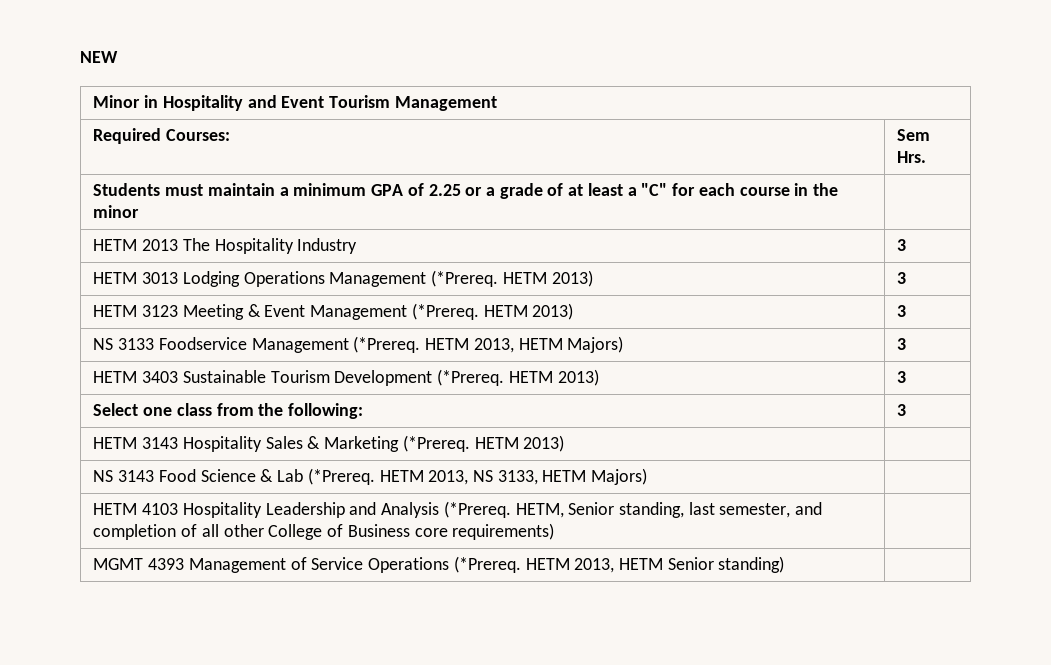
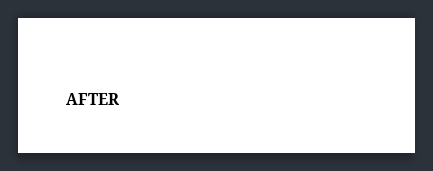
- NEW
- Minor in Hospitality and Event Tourism Management
- Required Courses: | Sem Hrs.
- Students must maintain a minimum GPA of 2.25 or a grade of at least a "C" for each course in the minor |
- HETM 2013 The Hospitality Industry | 3
- HETM 3013 Lodging Operations Management (*Prereq. HETM 2013) | 3
- HETM 3123 Meeting & Event Management (*Prereq. HETM 2013) | 3
- NS 3133 Foodservice Management (*Prereq. HETM 2013, HETM Majors) | 3
- HETM 3403 Sustainable Tourism Development (*Prereq. HETM 2013) | 3
- Select one class from the following: | 3
- HETM 3143 Hospitality Sales & Marketing (*Prereq. HETM 2013) |
- NS 3143 Food Science & Lab (*Prereq. HETM 2013, NS 3133, HETM Majors) |
- HETM 4103 Hospitality Leadership and Analysis (*Prereq. HETM, Senior standing, last semester, and completion of all other College of Business core requirements) |
- MGMT 4393 Management of Service Operations (*Prereq. HETM 2013, HETM Senior standing) |
+ AFTER

